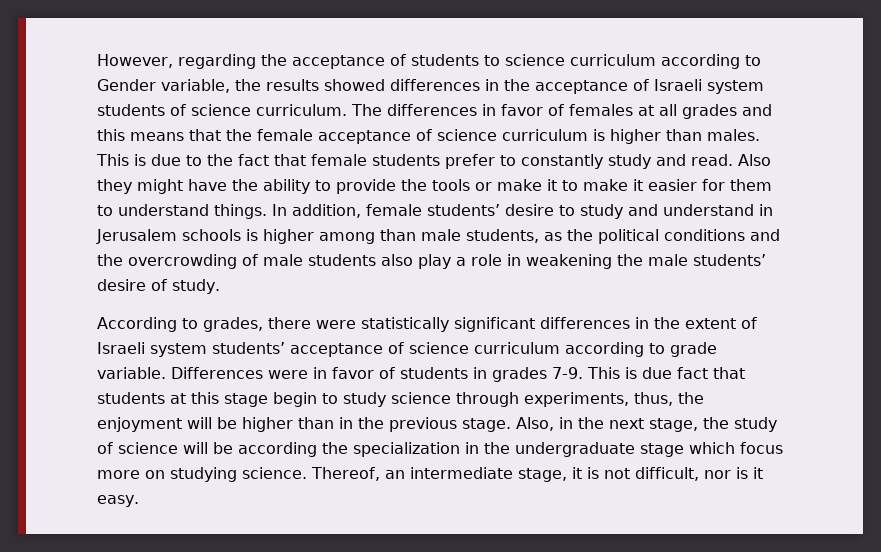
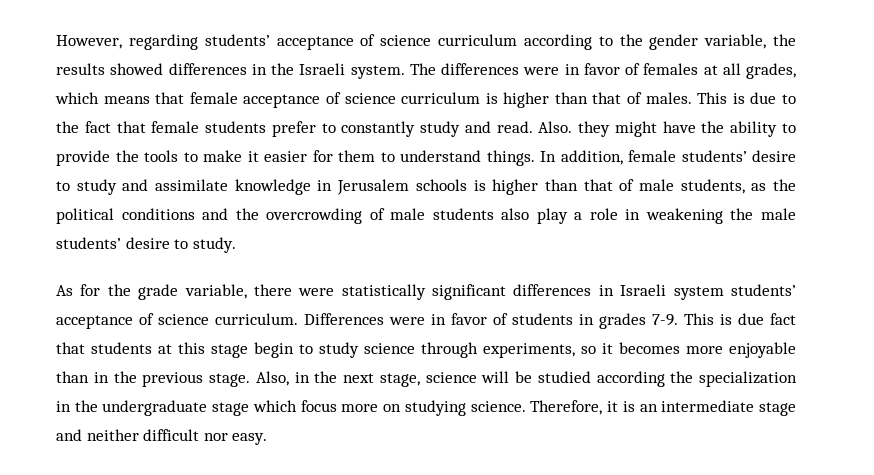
- However, regarding the acceptance of students to science curriculum according to Gender variable, the results showed differences in the acceptance of Israeli system students of science curriculum.
+ However, regarding students’ acceptance of science curriculum according to the gender variable, the results showed differences in the Israeli system.
- The differences in favor of females at all grades and this means that the female acceptance of science curriculum is higher than males.
+ The differences were in favor of females at all grades, which means that female acceptance of science curriculum is higher than that of males.
- Also they might have the ability to provide the tools or make it to make it easier for them to understand things.
+ Also. they might have the ability to provide the tools to make it easier for them to understand things.
- In addition, female students’ desire to study and understand in Jerusalem schools is higher among than male students, as the political conditions and the overcrowding of male students also play a role in weakening the male students’ desire of study.
+ In addition, female students’ desire to study and assimilate knowledge in Jerusalem schools is higher than that of male students, as the political conditions and the overcrowding of male students also play a role in weakening the male students’ desire to study.
- According to grades, there were statistically significant differences in the extent of Israeli system students’ acceptance of science curriculum according to grade variable.
+ As for the grade variable, there were statistically significant differences in Israeli system students’ acceptance of science curriculum.
- This is due fact that students at this stage begin to study science through experiments, thus, the enjoyment will be higher than in the previous stage.
+ This is due fact that students at this stage begin to study science through experiments, so it becomes more enjoyable than in the previous stage.
- Also, in the next stage, the study of science will be according the specialization in the undergraduate stage which focus more on studying science.
+ Also, in the next stage, science will be studied according the specialization in the undergraduate stage which focus more on studying science.
- Thereof, an intermediate stage, it is not difficult, nor is it easy.
+ Therefore, it is an intermediate stage and neither difficult nor easy.

